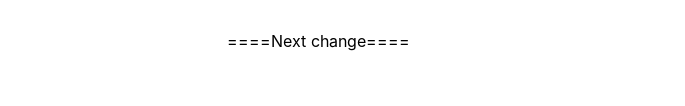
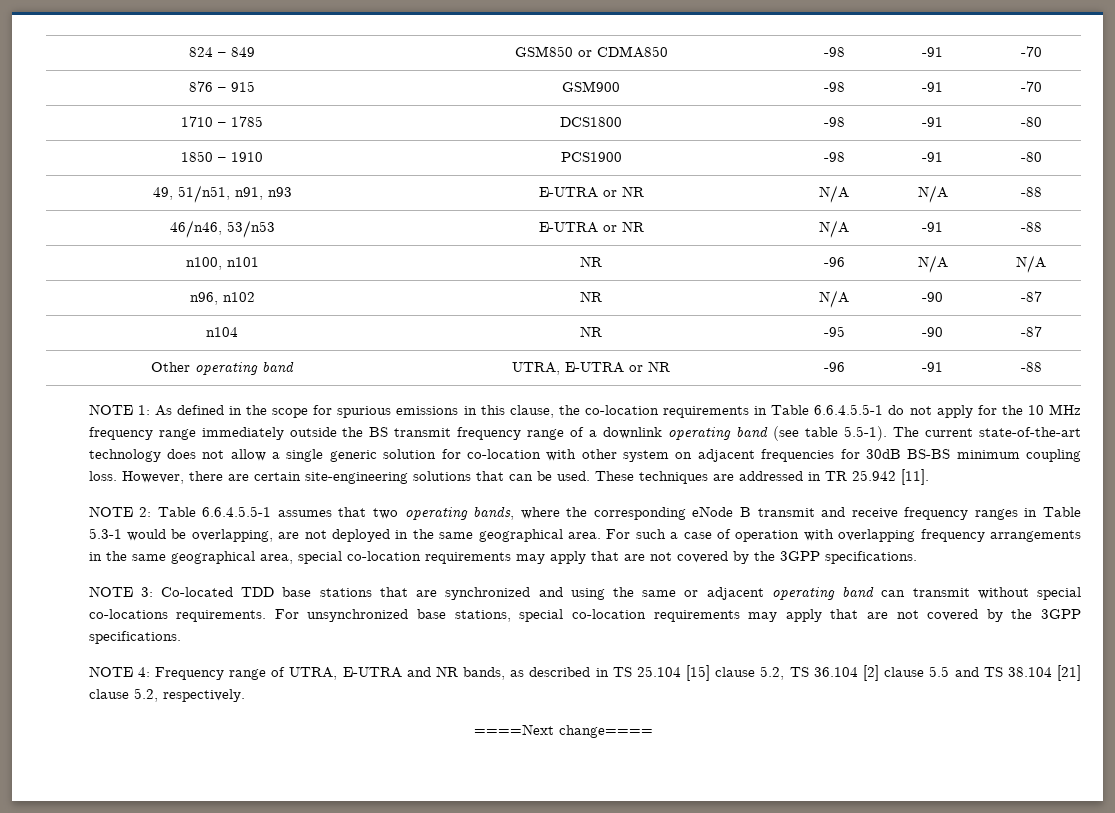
+ 824 – 849 | GSM850 or CDMA850 | -98 | -91 | -70
+ 876 – 915 | GSM900 | -98 | -91 | -70
+ 1710 – 1785 | DCS1800 | -98 | -91 | -80
+ 1850 – 1910 | PCS1900 | -98 | -91 | -80
+ 49, 51/n51, n91, n93 | E-UTRA or NR | N/A | N/A | -88
+ 46/n46, 53/n53 | E-UTRA or NR | N/A | -91 | -88
+ n100, n101 | NR | -96 | N/A | N/A
+ n96, n102 | NR | N/A | -90 | -87
+ n104 | NR | -95 | -90 | -87
+ Other operating band | UTRA, E-UTRA or NR | -96 | -91 | -88
+ NOTE 1: As defined in the scope for spurious emissions in this clause, the co-location requirements in Table 6.6.4.5.5-1 do not apply for the 10 MHz frequency range immediately outside the BS transmit frequency range of a downlink operating band (see table 5.5-1). The current state-of-the-art technology does not allow a single generic solution for co-location with other system on adjacent frequencies for 30dB BS-BS minimum coupling loss. However, there are certain site-engineering solutions that can be used. These techniques are addressed in TR 25.942 [11].
+ NOTE 2: Table 6.6.4.5.5-1 assumes that two operating bands, where the corresponding eNode B transmit and receive frequency ranges in Table 5.3-1 would be overlapping, are not deployed in the same geographical area. For such a case of operation with overlapping frequency arrangements in the same geographical area, special co-location requirements may apply that are not covered by the 3GPP specifications.
+ NOTE 3: Co-located TDD base stations that are synchronized and using the same or adjacent operating band can transmit without special co-locations requirements. For unsynchronized base stations, special co-location requirements may apply that are not covered by the 3GPP specifications.
+ NOTE 4: Frequency range of UTRA, E-UTRA and NR bands, as described in TS 25.104 [15] clause 5.2, TS 36.104 [2] clause 5.5 and TS 38.104 [21] clause 5.2, respectively.

